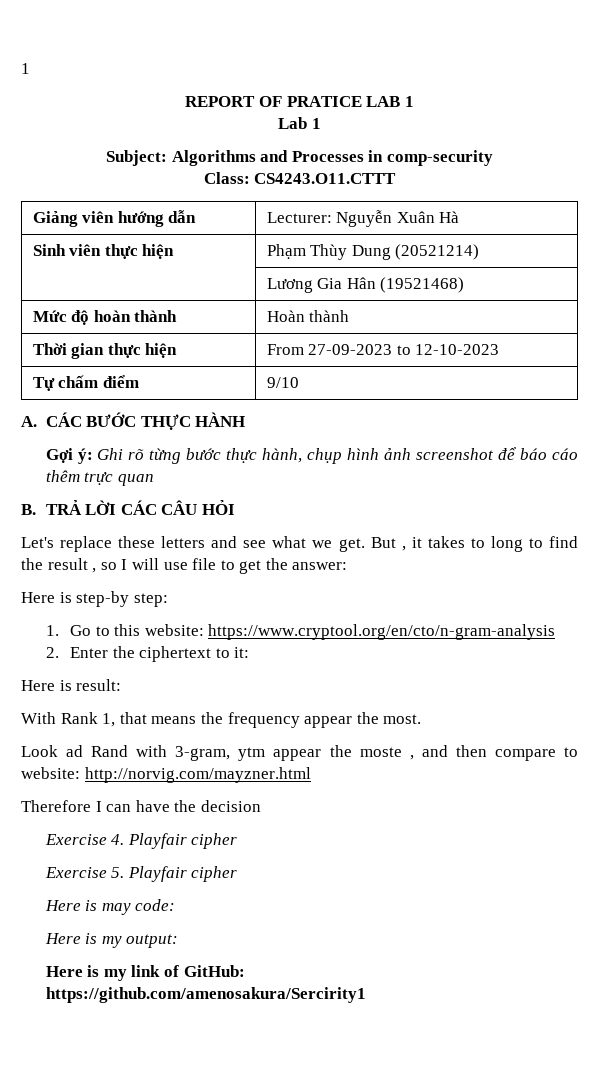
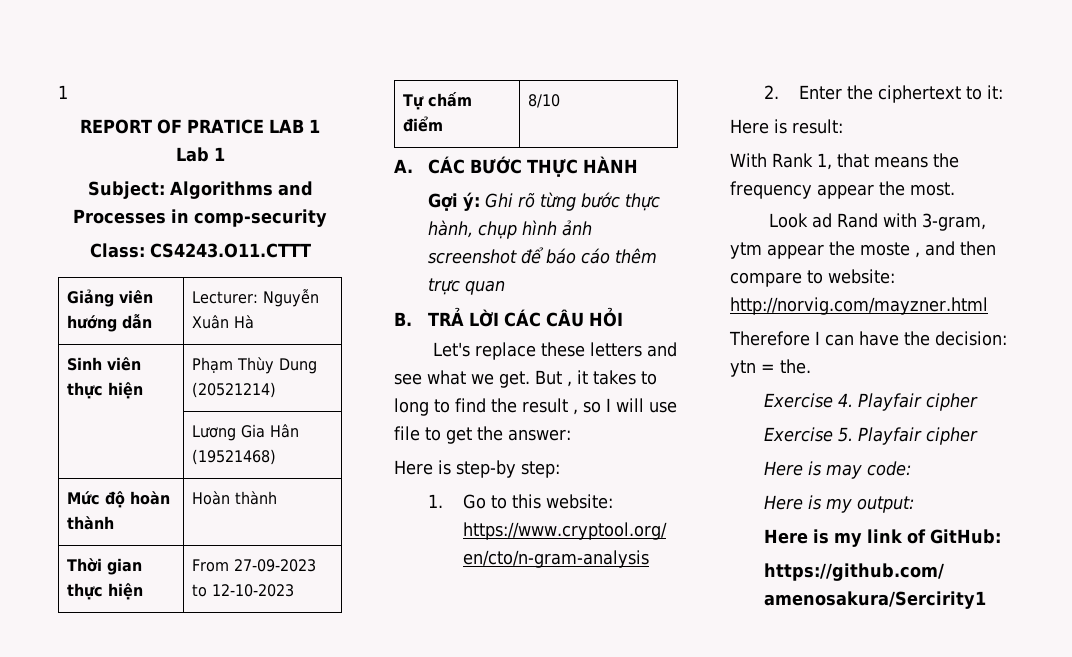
- Tự chấm điểm | 9/10
+ Tự chấm điểm | 8/10
- Therefore I can have the decision
+ Therefore I can have the decision: ytn = the.

